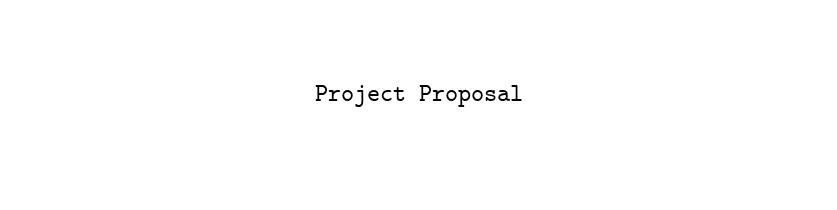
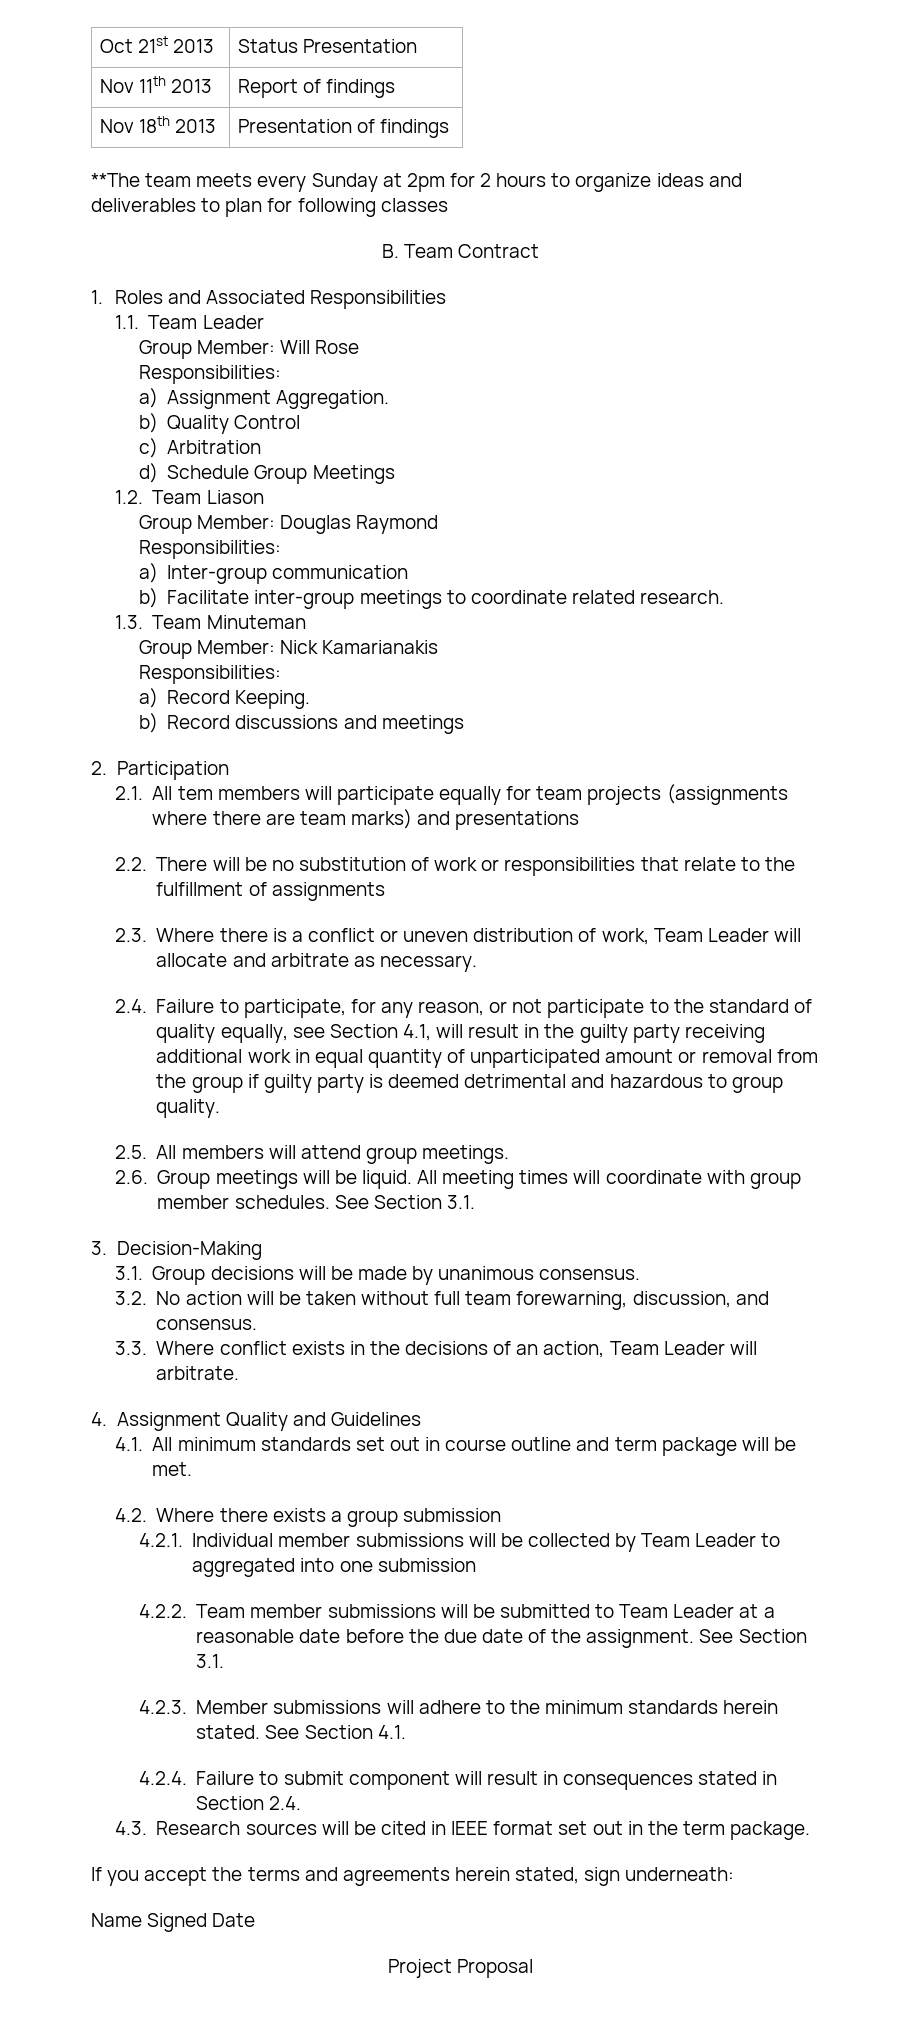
+ Oct 21st 2013 | Status Presentation
+ Nov 11th 2013 | Report of findings
+ Nov 18th 2013 | Presentation of findings
+ **The team meets every Sunday at 2pm for 2 hours to organize ideas and deliverables to plan for following classes
+ B. Team Contract
+ 1. Roles and Associated Responsibilities
+ 1.1. Team Leader
+ Group Member: Will Rose
+ Responsibilities:
+ a) Assignment Aggregation.
+ b) Quality Control
+ c) Arbitration
+ d) Schedule Group Meetings
+ 1.2. Team Liason
+ Group Member: Douglas Raymond
+ Responsibilities:
+ a) Inter-group communication
+ b) Facilitate inter-group meetings to coordinate related research.
+ 1.3. Team Minuteman
+ Group Member: Nick Kamarianakis
+ Responsibilities:
+ a) Record Keeping.
+ b) Record discussions and meetings
+ 2. Participation
+ 2.1. All tem members will participate equally for team projects (assignments where there are team marks) and presentations
+ 2.2. There will be no substitution of work or responsibilities that relate to the fulfillment of assignments
+ 2.3. Where there is a conflict or uneven distribution of work, Team Leader will allocate and arbitrate as necessary.
+ 2.4. Failure to participate, for any reason, or not participate to the standard of quality equally, see Section 4.1, will result in the guilty party receiving additional work in equal quantity of unparticipated amount or removal from the group if guilty party is deemed detrimental and hazardous to group quality.
+ 2.5. All members will attend group meetings.
+ 2.6. Group meetings will be liquid. All meeting times will coordinate with group member schedules. See Section 3.1.
+ 3. Decision-Making
+ 3.1. Group decisions will be made by unanimous consensus.
+ 3.2. No action will be taken without full team forewarning, discussion, and consensus.
+ 3.3. Where conflict exists in the decisions of an action, Team Leader will arbitrate.
+ 4. Assignment Quality and Guidelines
+ 4.1. All minimum standards set out in course outline and term package will be met.
+ 4.2. Where there exists a group submission
+ 4.2.1. Individual member submissions will be collected by Team Leader to aggregated into one submission
+ 4.2.2. Team member submissions will be submitted to Team Leader at a reasonable date before the due date of the assignment. See Section 3.1.
+ 4.2.3. Member submissions will adhere to the minimum standards herein stated. See Section 4.1.
+ 4.2.4. Failure to submit component will result in consequences stated in Section 2.4.
+ 4.3. Research sources will be cited in IEEE format set out in the term package.
+ If you accept the terms and agreements herein stated, sign underneath:
+ Name Signed Date

